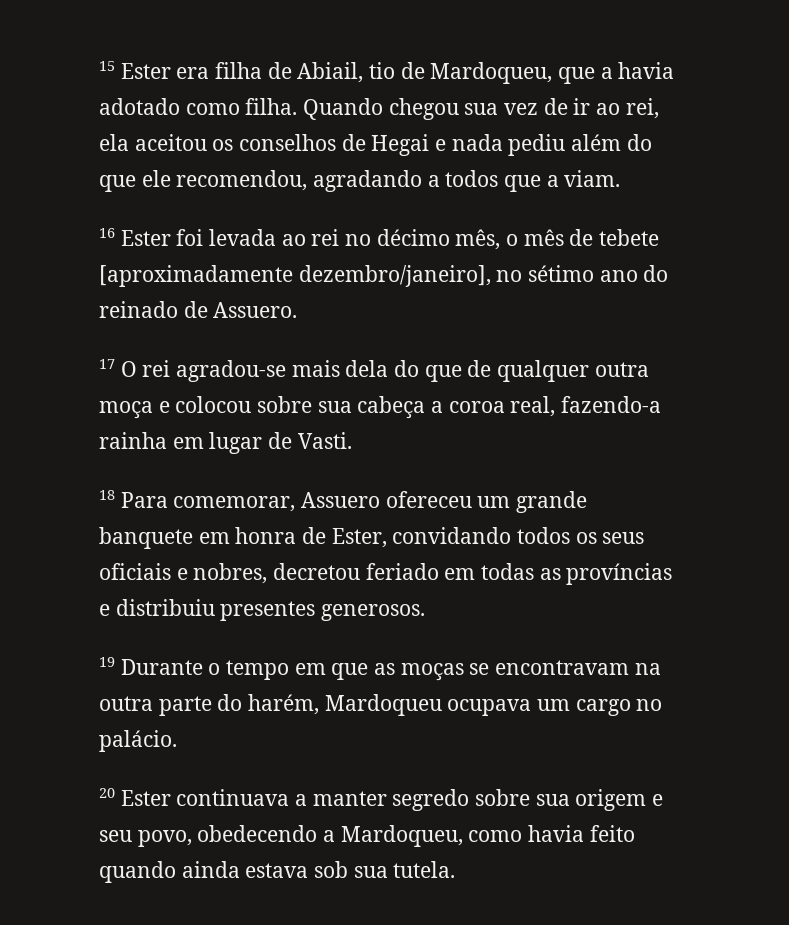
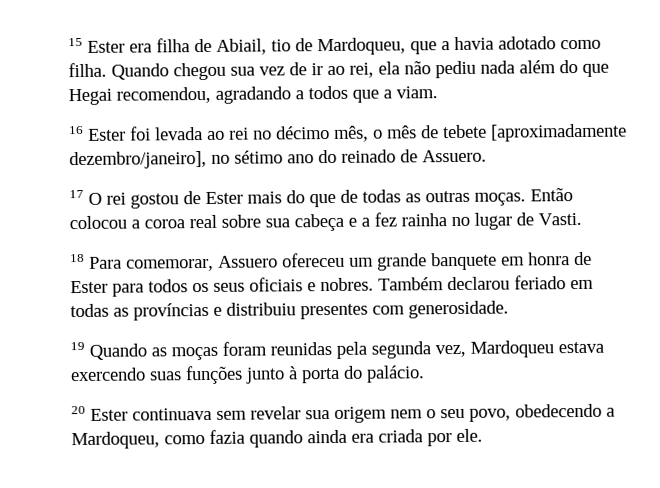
- Quando chegou sua vez de ir ao rei, ela aceitou os conselhos de Hegai e nada pediu além do que ele recomendou, agradando a todos que a viam.
+ Quando chegou sua vez de ir ao rei, ela não pediu nada além do que Hegai recomendou, agradando a todos que a viam.
- 17 O rei agradou-se mais dela do que de qualquer outra moça e colocou sobre sua cabeça a coroa real, fazendo-a rainha em lugar de Vasti.
+ 17 O rei gostou de Ester mais do que de todas as outras moças. Então colocou a coroa real sobre sua cabeça e a fez rainha no lugar de Vasti.
- 18 Para comemorar, Assuero ofereceu um grande banquete em honra de Ester, convidando todos os seus oficiais e nobres, decretou feriado em todas as províncias e distribuiu presentes generosos.
+ 18 Para comemorar, Assuero ofereceu um grande banquete em honra de Ester para todos os seus oficiais e nobres. Também declarou feriado em todas as províncias e distribuiu presentes com generosidade.
- 19 Durante o tempo em que as moças se encontravam na outra parte do harém, Mardoqueu ocupava um cargo no palácio.
- 20 Ester continuava a manter segredo sobre sua origem e seu povo, obedecendo a Mardoqueu, como havia feito quando ainda estava sob sua tutela.
+ 19 Quando as moças foram reunidas pela segunda vez, Mardoqueu estava exercendo suas funções junto à porta do palácio.
+ 20 Ester continuava sem revelar sua origem nem o seu povo, obedecendo a Mardoqueu, como fazia quando ainda era criada por ele.

